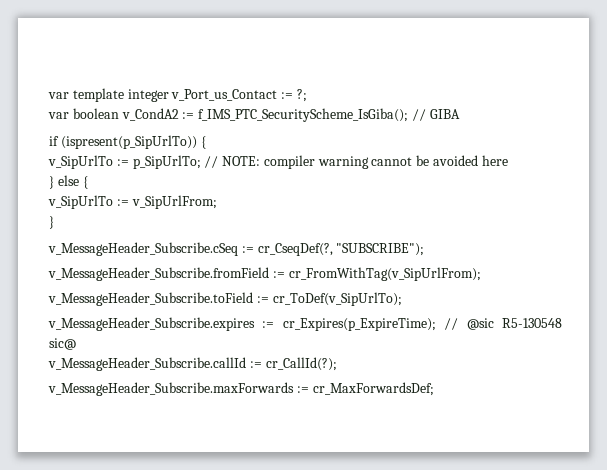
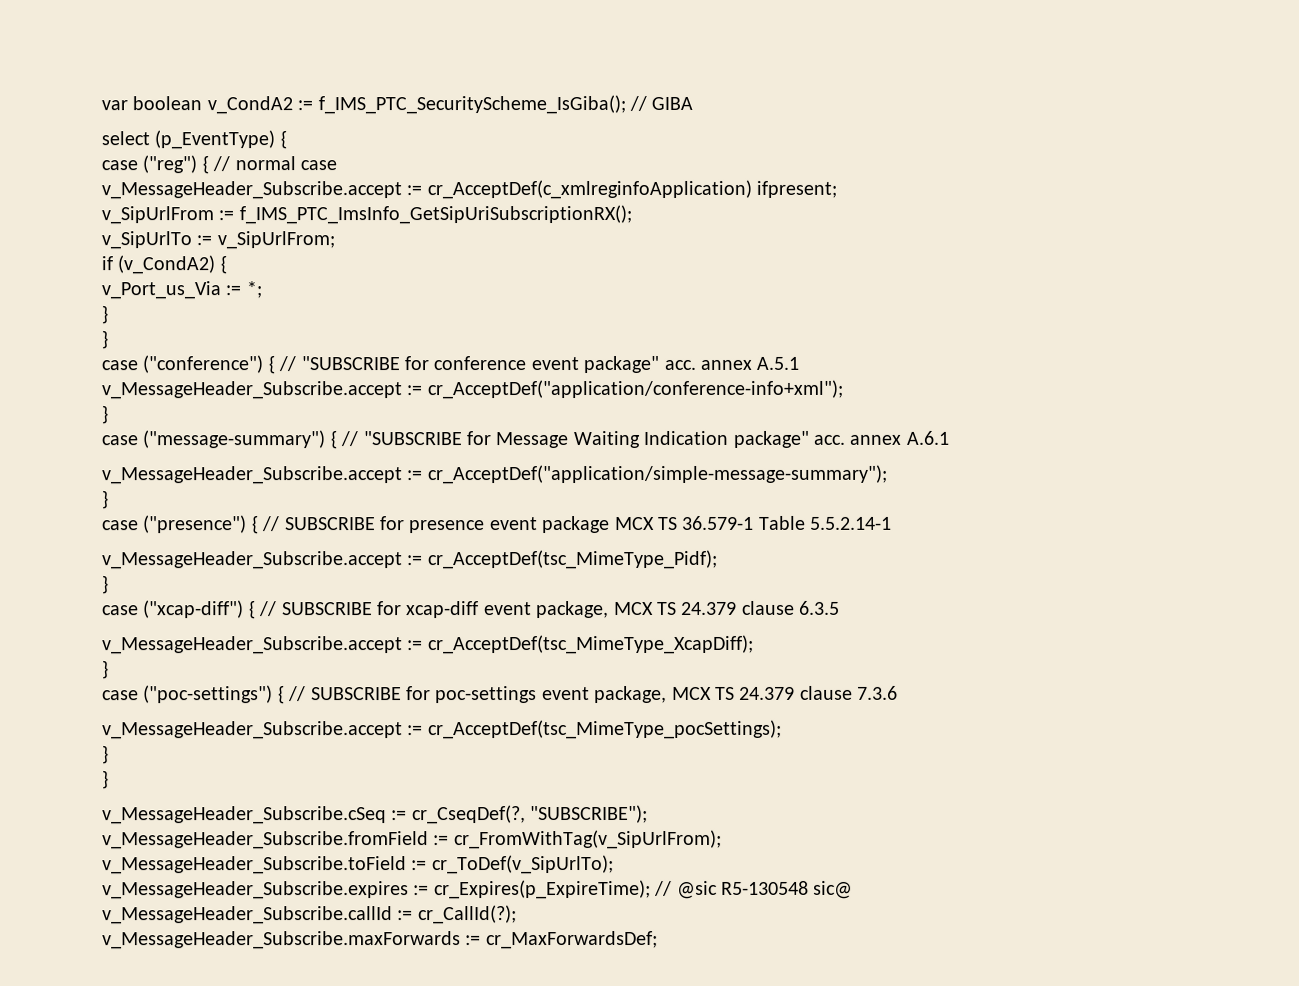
- var template integer v_Port_us_Contact := ?;
- if (ispresent(p_SipUrlTo)) {
- v_SipUrlTo := p_SipUrlTo; // NOTE: compiler warning cannot be avoided here
- } else {
+ select (p_EventType) {
+ case ("reg") { // normal case
+ v_MessageHeader_Subscribe.accept := cr_AcceptDef(c_xmlreginfoApplication) ifpresent;
+ v_SipUrlFrom := f_IMS_PTC_ImsInfo_GetSipUriSubscriptionRX();
  v_SipUrlTo := v_SipUrlFrom;
+ if (v_CondA2) {
+ v_Port_us_Via := *;
+ }
+ }
+ case ("conference") { // "SUBSCRIBE for conference event package" acc. annex A.5.1
+ v_MessageHeader_Subscribe.accept := cr_AcceptDef("application/conference-info+xml");
+ }
+ case ("message-summary") { // "SUBSCRIBE for Message Waiting Indication package" acc. annex A.6.1
+ v_MessageHeader_Subscribe.accept := cr_AcceptDef("application/simple-message-summary");
+ }
+ case ("presence") { // SUBSCRIBE for presence event package MCX TS 36.579-1 Table 5.5.2.14-1
+ v_MessageHeader_Subscribe.accept := cr_AcceptDef(tsc_MimeType_Pidf);
+ }
+ case ("xcap-diff") { // SUBSCRIBE for xcap-diff event package, MCX TS 24.379 clause 6.3.5
+ v_MessageHeader_Subscribe.accept := cr_AcceptDef(tsc_MimeType_XcapDiff);
+ }
+ case ("poc-settings") { // SUBSCRIBE for poc-settings event package, MCX TS 24.379 clause 7.3.6
+ v_MessageHeader_Subscribe.accept := cr_AcceptDef(tsc_MimeType_pocSettings);
+ }

